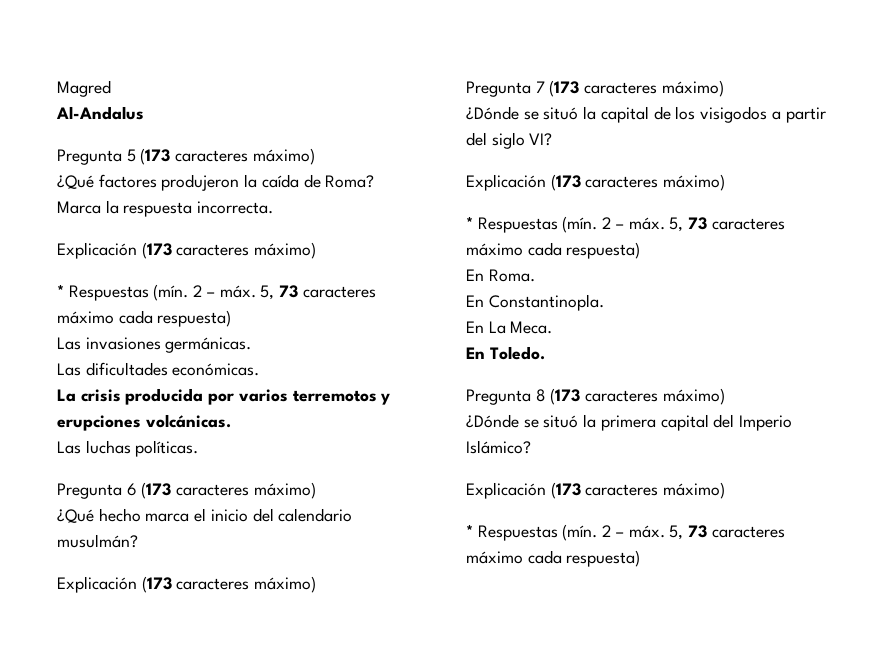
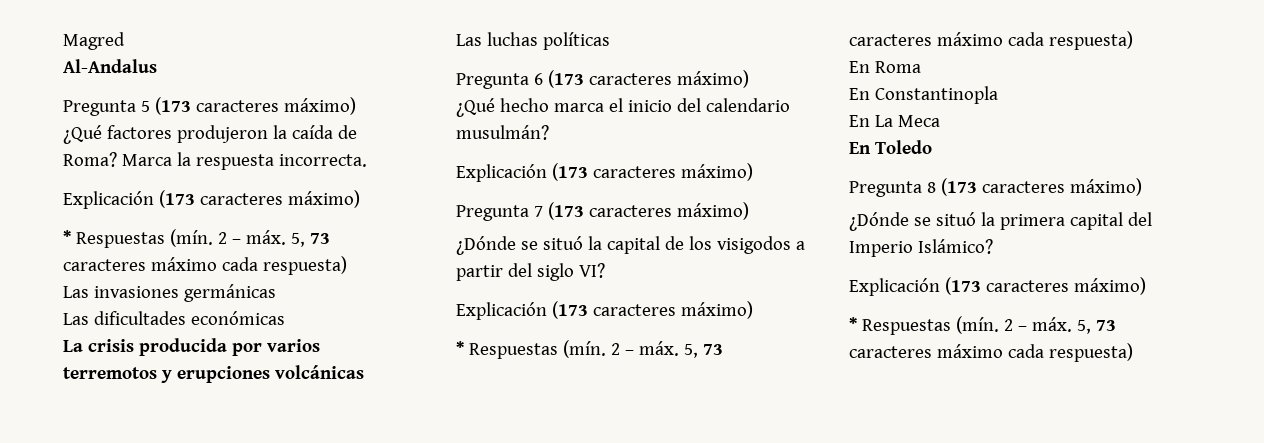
- Las invasiones germánicas.
+ Las invasiones germánicas
- Las dificultades económicas.
+ Las dificultades económicas
- La crisis producida por varios terremotos y erupciones volcánicas.
+ La crisis producida por varios terremotos y erupciones volcánicas
- Las luchas políticas.
+ Las luchas políticas
- En Roma.
- En Constantinopla.
+ En Roma
+ En Constantinopla
- En La Meca.
- En Toledo.
+ En La Meca
+ En Toledo

